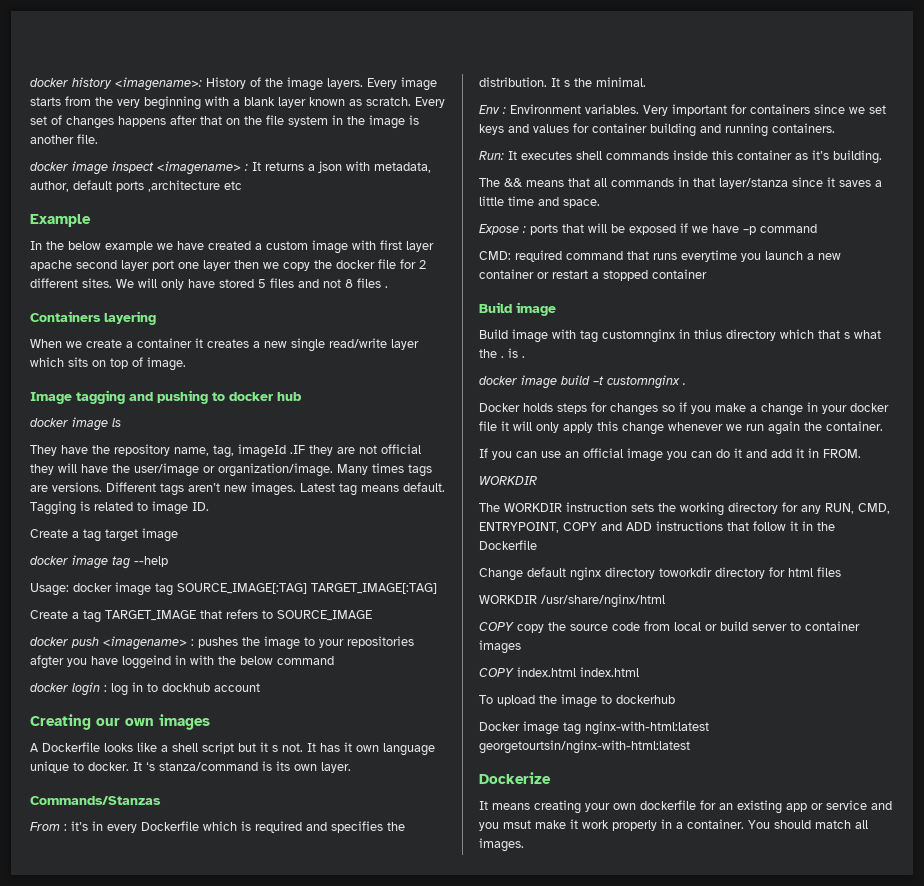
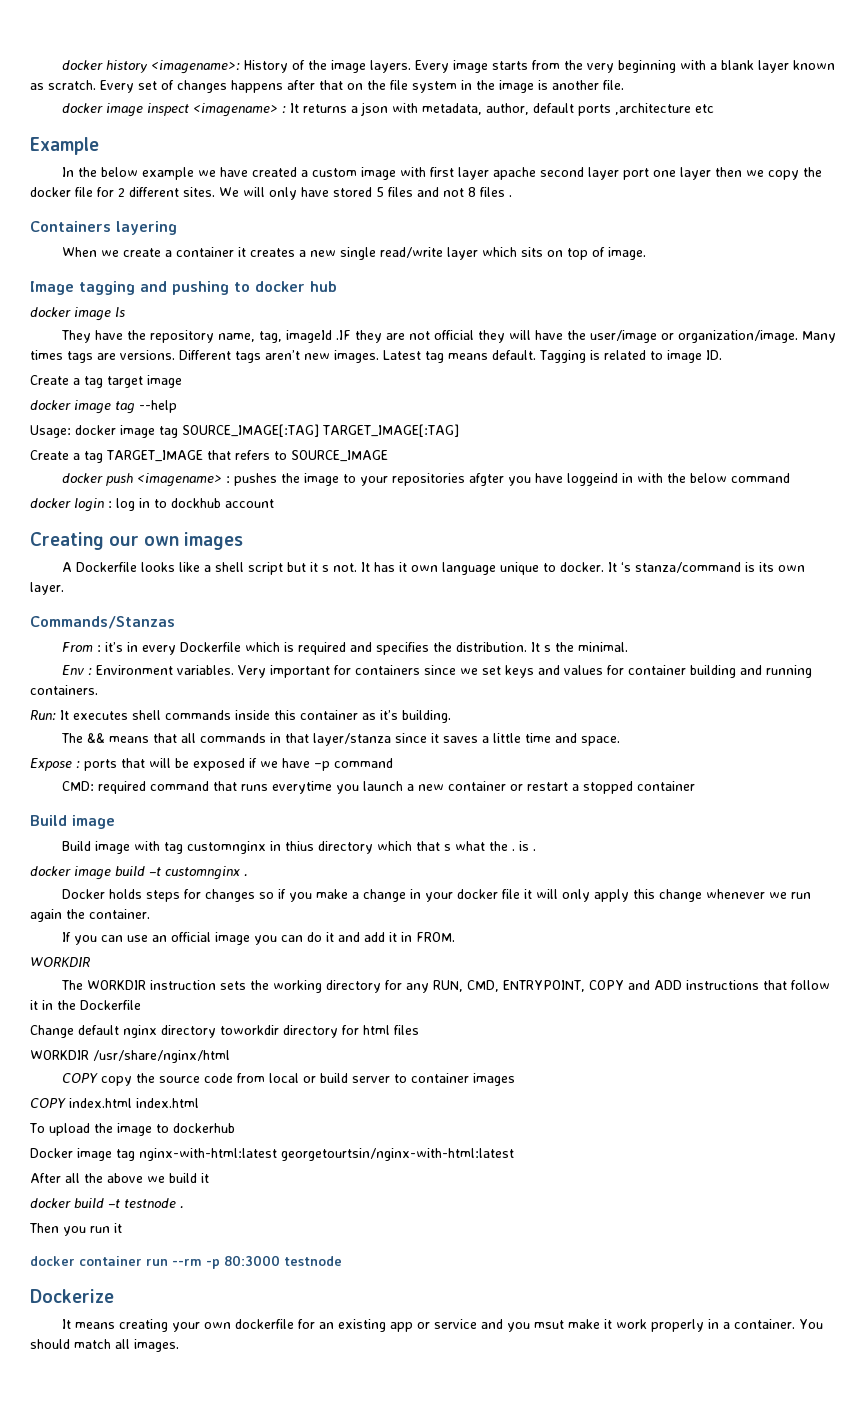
+ After all the above we build it
+ docker build –t testnode .
+ Then you run it
+ docker container run --rm -p 80:3000 testnode

